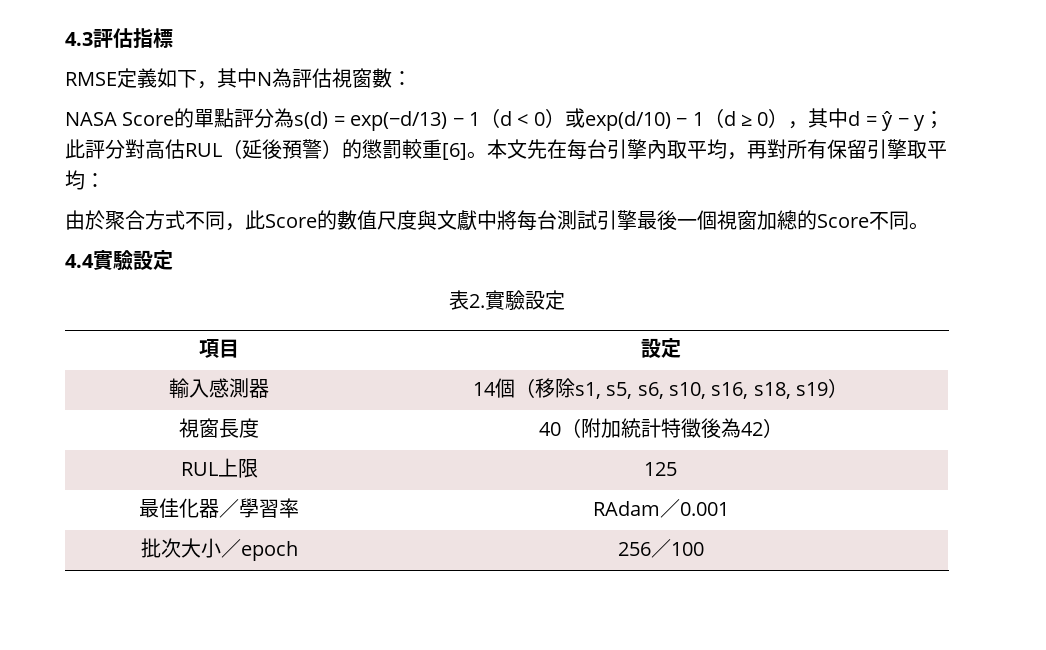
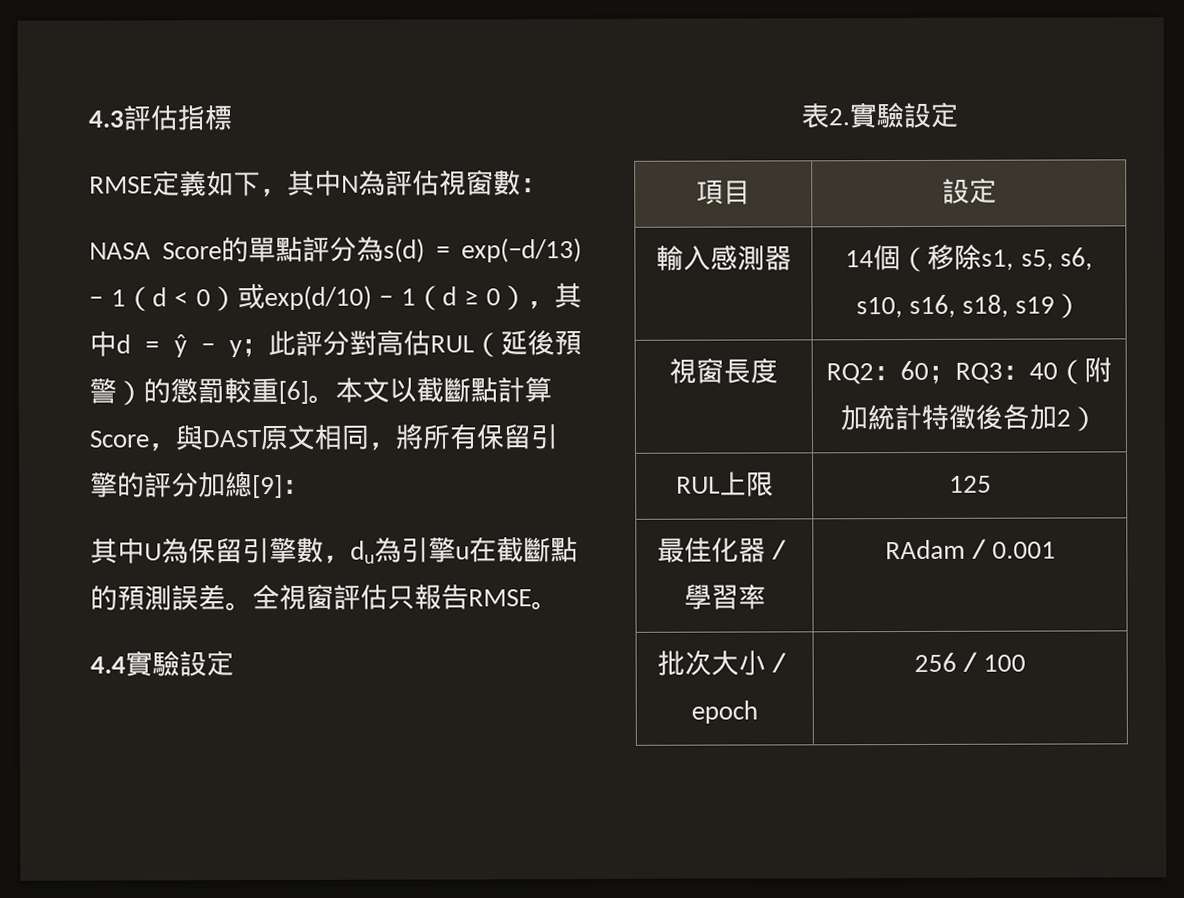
- 本文先在每台引擎內取平均，再對所有保留引擎取平均：
- 由於聚合方式不同，此Score的數值尺度與文獻中將每台測試引擎最後一個視窗加總的Score不同。
+ 本文以截斷點計算Score，與DAST原文相同，將所有保留引擎的評分加總[9]：
+ 其中U為保留引擎數，du為引擎u在截斷點的預測誤差。全視窗評估只報告RMSE。
- 視窗長度 | 40（附加統計特徵後為42）
+ 視窗長度 | RQ2：60；RQ3：40（附加統計特徵後各加2）

